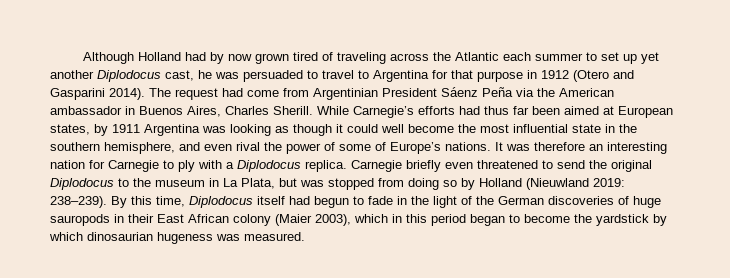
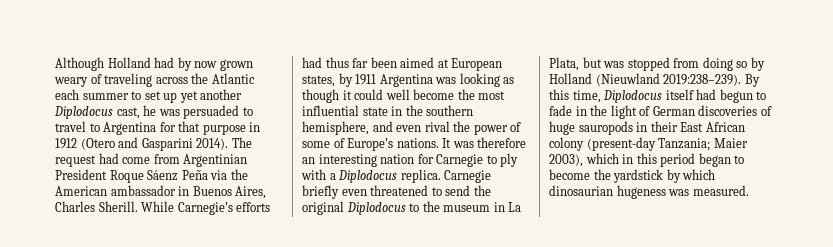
- Although Holland had by now grown tired of traveling across the Atlantic each summer to set up yet another Diplodocus cast, he was persuaded to travel to Argentina for that purpose in 1912 (Otero and Gasparini 2014).
+ Although Holland had by now grown weary of traveling across the Atlantic each summer to set up yet another Diplodocus cast, he was persuaded to travel to Argentina for that purpose in 1912 (Otero and Gasparini 2014).
- The request had come from Argentinian President Sáenz Peña via the American ambassador in Buenos Aires, Charles Sherill.
+ The request had come from Argentinian President Roque Sáenz Peña via the American ambassador in Buenos Aires, Charles Sherill.
- Carnegie briefly even threatened to send the original Diplodocus to the museum in La Plata, but was stopped from doing so by Holland (Nieuwland 2019: 238–239).
+ Carnegie briefly even threatened to send the original Diplodocus to the museum in La Plata, but was stopped from doing so by Holland (Nieuwland 2019:238–239).
- By this time, Diplodocus itself had begun to fade in the light of the German discoveries of huge sauropods in their East African colony (Maier 2003), which in this period began to become the yardstick by which dinosaurian hugeness was measured.
+ By this time, Diplodocus itself had begun to fade in the light of German discoveries of huge sauropods in their East African colony (present-day Tanzania; Maier 2003), which in this period began to become the yardstick by which dinosaurian hugeness was measured.

